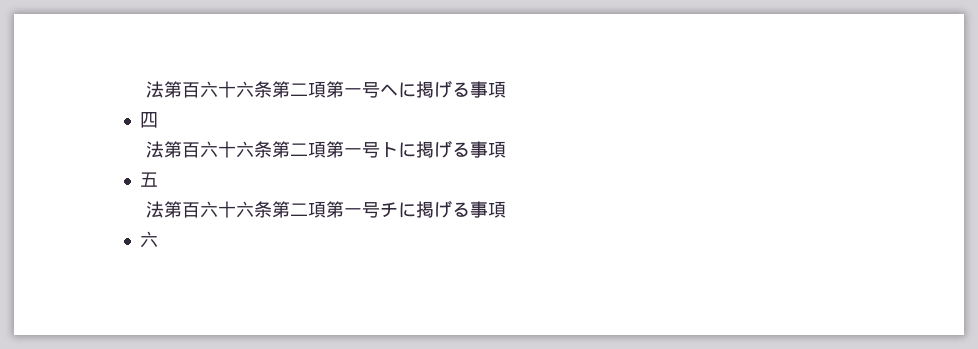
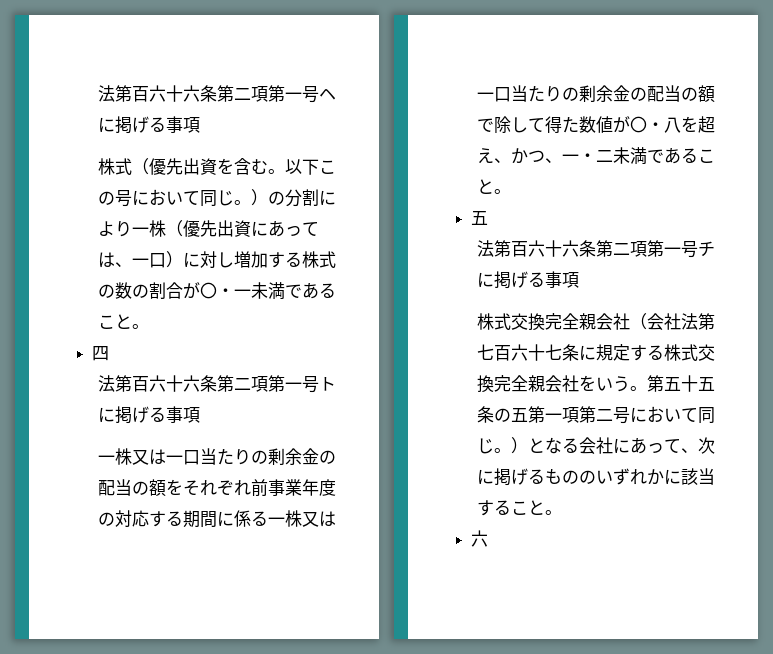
+ 株式（優先出資を含む。以下この号において同じ。）の分割により一株（優先出資にあっては、一口）に対し増加する株式の数の割合が〇・一未満であること。
+ 一株又は一口当たりの剰余金の配当の額をそれぞれ前事業年度の対応する期間に係る一株又は一口当たりの剰余金の配当の額で除して得た数値が〇・八を超え、かつ、一・二未満であること。
+ 株式交換完全親会社（会社法第七百六十七条に規定する株式交換完全親会社をいう。第五十五条の五第一項第二号において同じ。）となる会社にあって、次に掲げるもののいずれかに該当すること。

